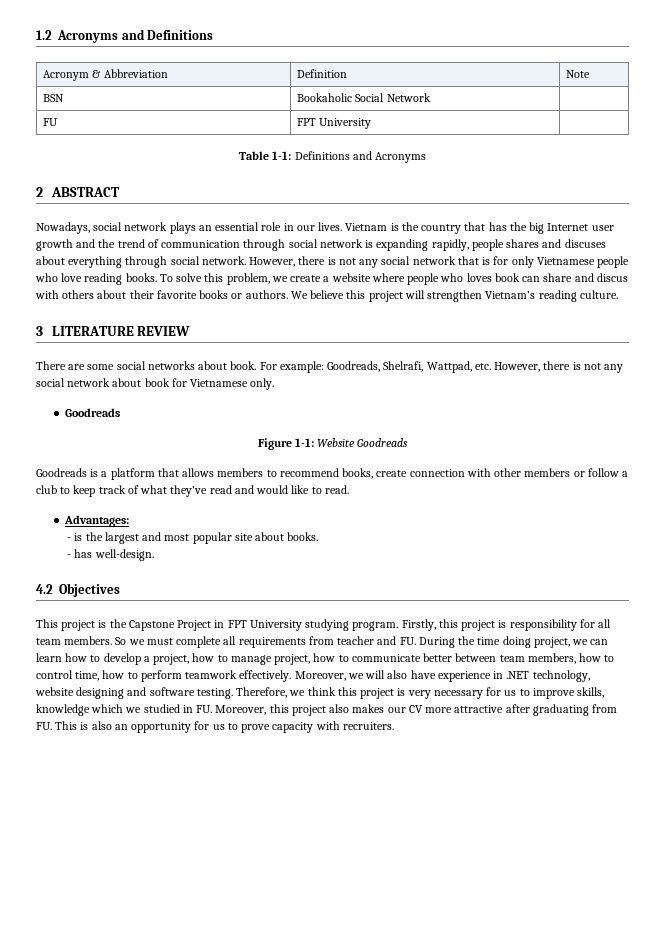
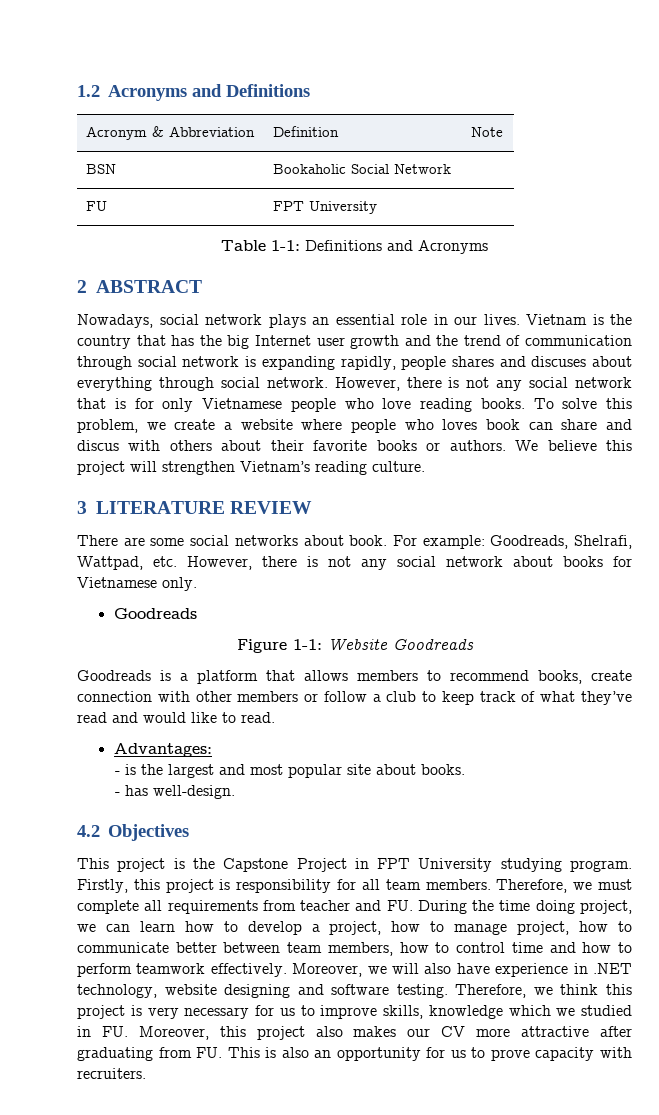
- For example: Goodreads, Shelrafi, Wattpad, etc. However, there is not any social network about book for Vietnamese only.
+ For example: Goodreads, Shelrafi, Wattpad, etc. However, there is not any social network about books for Vietnamese only.
- So we must complete all requirements from teacher and FU. During the time doing project, we can learn how to develop a project, how to manage project, how to communicate better between team members, how to control time, how to perform teamwork effectively.
+ Therefore, we must complete all requirements from teacher and FU. During the time doing project, we can learn how to develop a project, how to manage project, how to communicate better between team members, how to control time and how to perform teamwork effectively.

